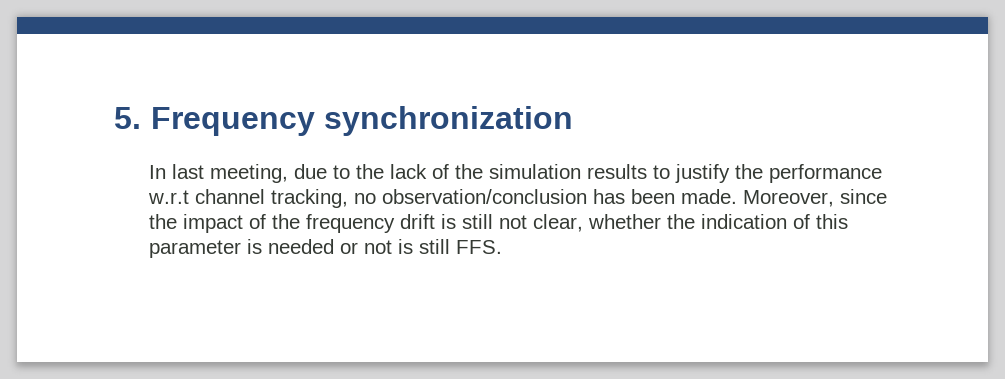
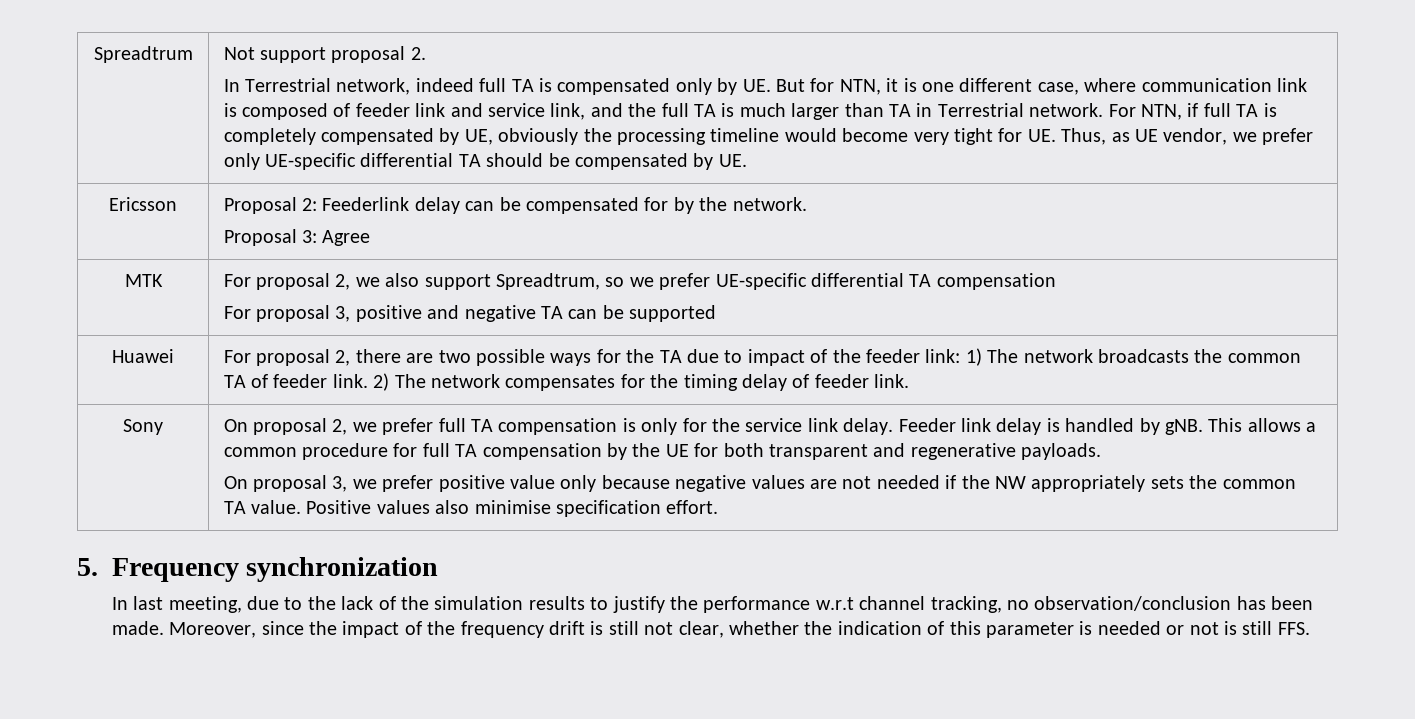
+ Spreadtrum | Not support proposal 2.
+ In Terrestrial network, indeed full TA is compensated only by UE. But for NTN, it is one different case, where communication link is composed of feeder link and service link, and the full TA is much larger than TA in Terrestrial network. For NTN, if full TA is completely compensated by UE, obviously the processing timeline would become very tight for UE. Thus, as UE vendor, we prefer only UE-specific differential TA should be compensated by UE.
+ Ericsson | Proposal 2: Feederlink delay can be compensated for by the network.
+ Proposal 3: Agree
+ MTK | For proposal 2, we also support Spreadtrum, so we prefer UE-specific differential TA compensation
+ For proposal 3, positive and negative TA can be supported
+ Huawei | For proposal 2, there are two possible ways for the TA due to impact of the feeder link: 1) The network broadcasts the common TA of feeder link. 2) The network compensates for the timing delay of feeder link.
+ Sony | On proposal 2, we prefer full TA compensation is only for the service link delay. Feeder link delay is handled by gNB. This allows a common procedure for full TA compensation by the UE for both transparent and regenerative payloads.
+ On proposal 3, we prefer positive value only because negative values are not needed if the NW appropriately sets the common TA value. Positive values also minimise specification effort.

